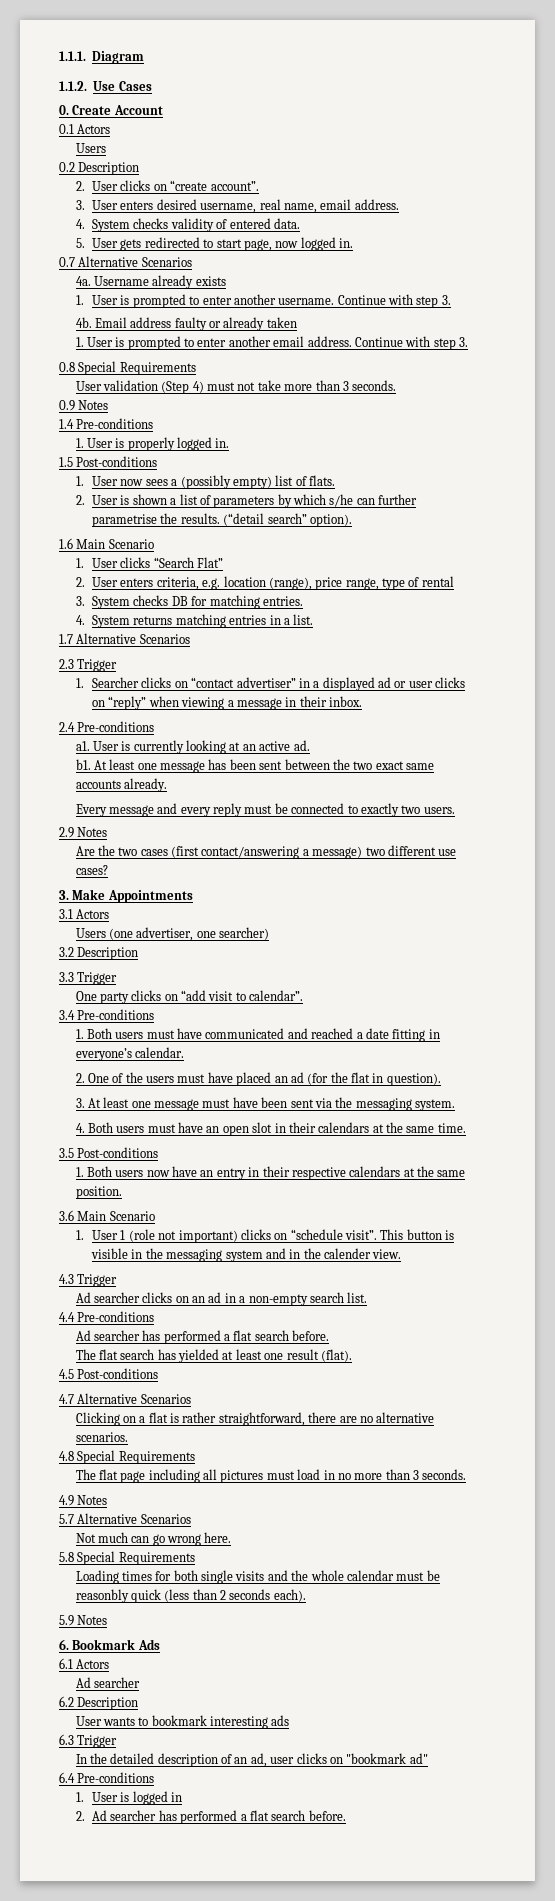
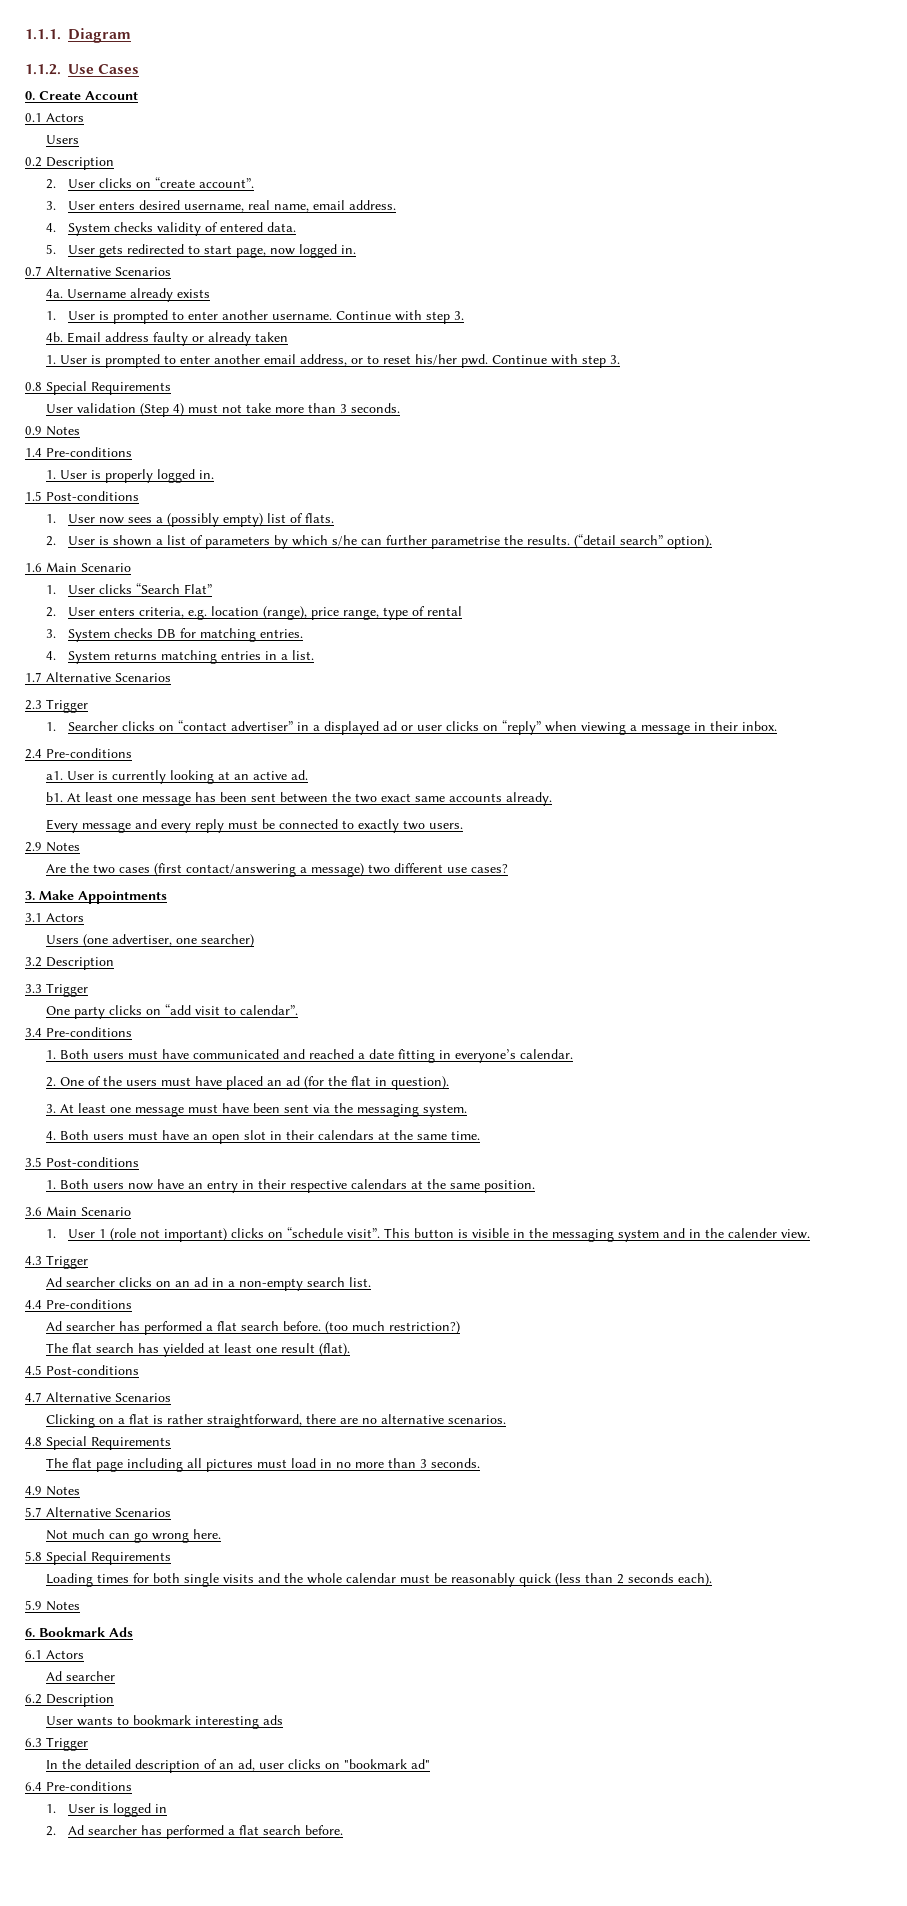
- 1. User is prompted to enter another email address.
+ 1. User is prompted to enter another email address, or to reset his/her pwd.
+ (too much restriction?)
- Loading times for both single visits and the whole calendar must be reasonbly quick (less than 2 seconds each).
+ Loading times for both single visits and the whole calendar must be reasonably quick (less than 2 seconds each).

